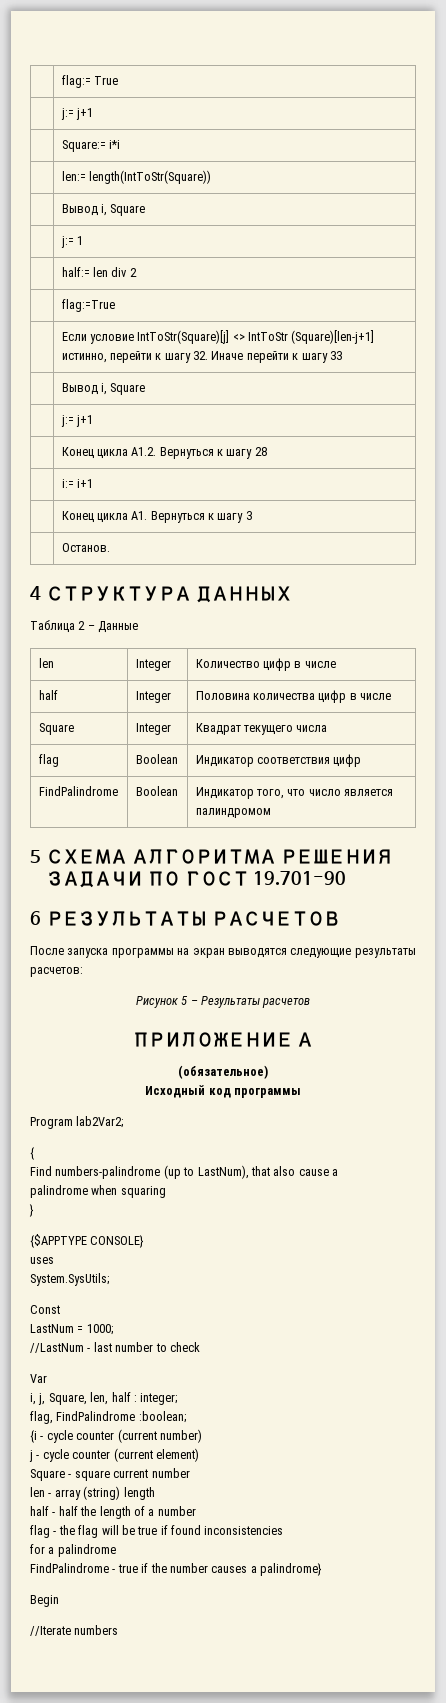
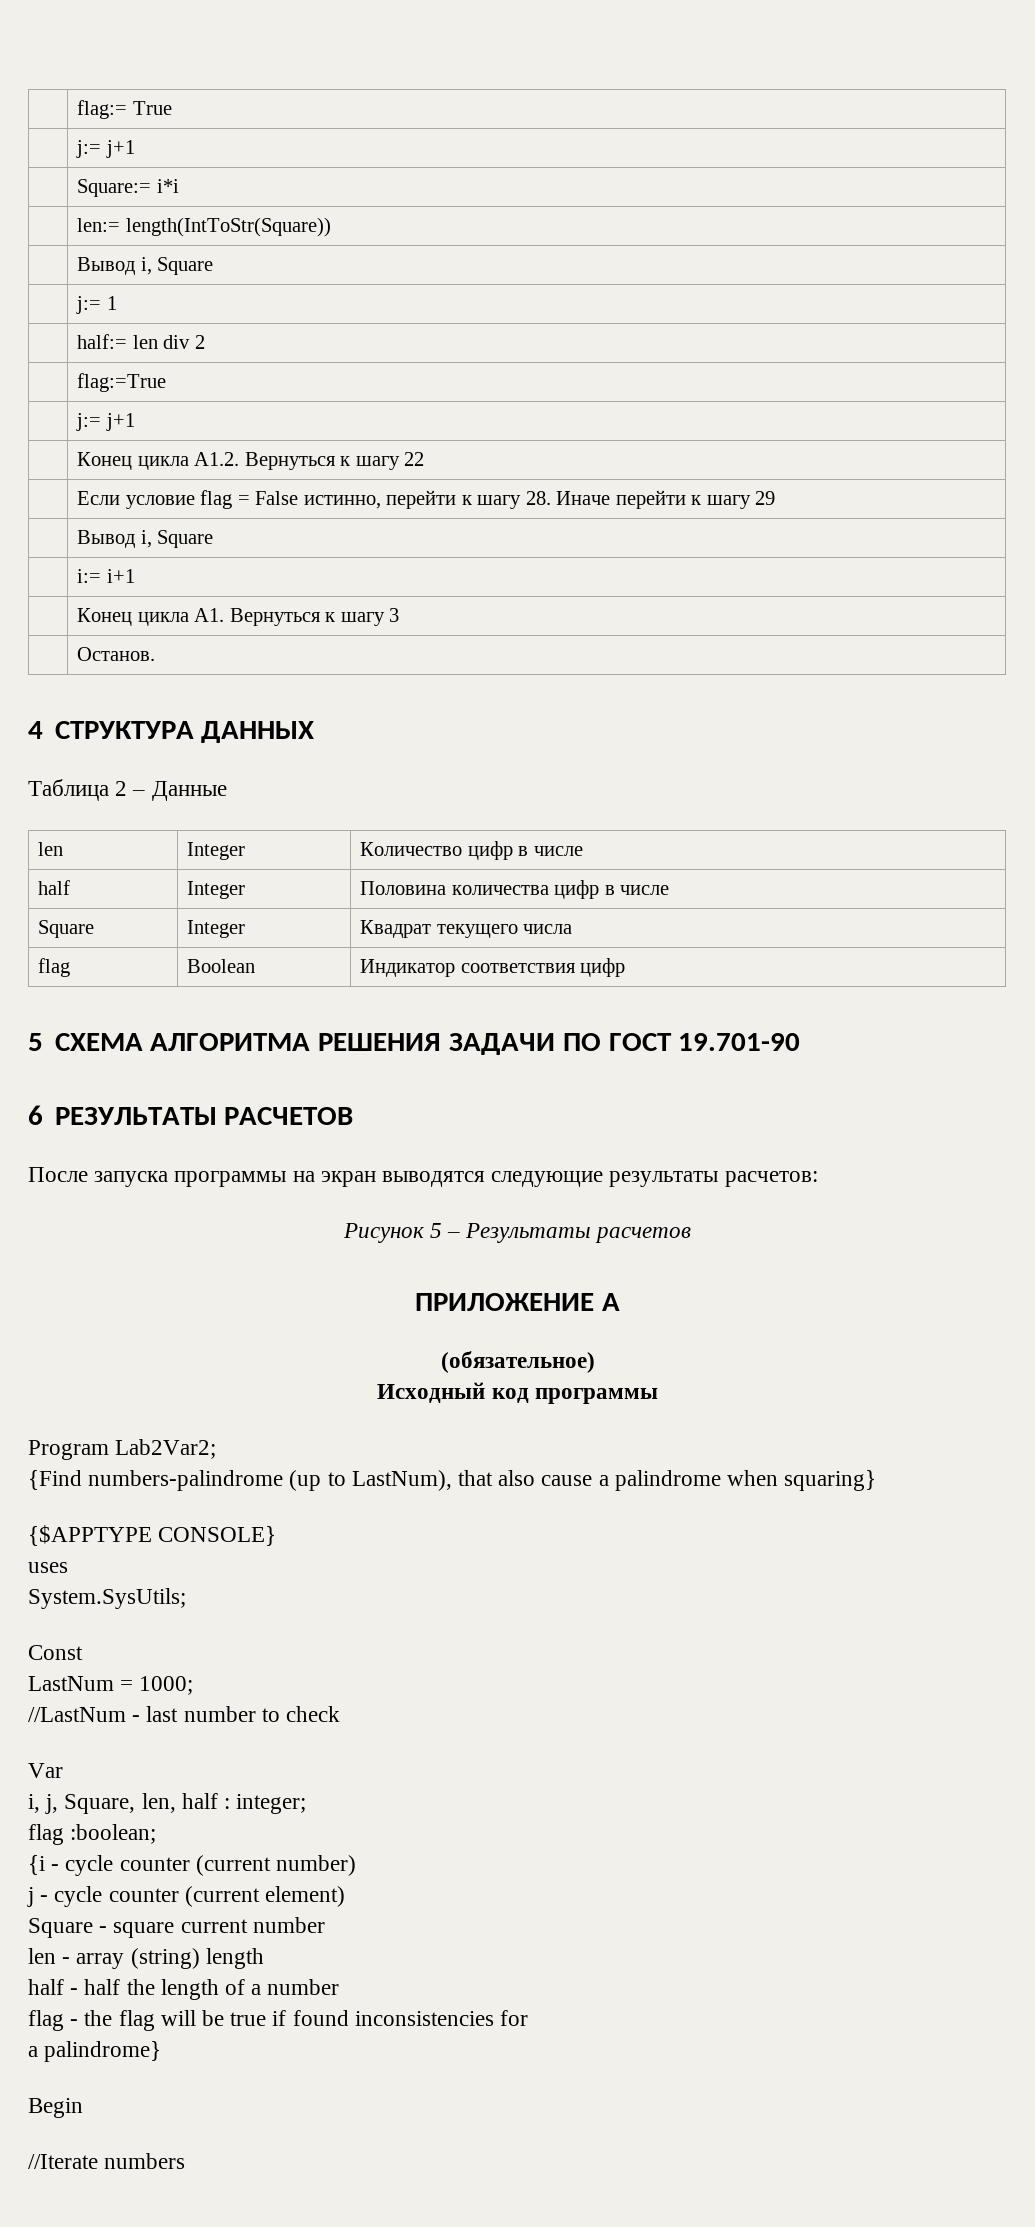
- | Если условие IntToStr(Square)[j] <> IntToStr (Square)[len-j+1] истинно, перейти к шагу 32. Иначе перейти к шагу 33
- | Вывод i, Square
- | Конец цикла А1.2. Вернуться к шагу 28
+ | Конец цикла А1.2. Вернуться к шагу 22
+ | Если условие flag = False истинно, перейти к шагу 28. Иначе перейти к шагу 29
+ | Вывод i, Square
- FindPalindrome | Boolean | Индикатор того, что число является палиндромом
- Program lab2Var2;
- {
- Find numbers-palindrome (up to LastNum), that also cause a
- palindrome when squaring
- }
+ Program Lab2Var2;
+ {Find numbers-palindrome (up to LastNum), that also cause a palindrome when squaring}
- flag, FindPalindrome :boolean;
+ flag :boolean;
- flag - the flag will be true if found inconsistencies
- for a palindrome
- FindPalindrome - true if the number causes a palindrome}
+ flag - the flag will be true if found inconsistencies for
+ a palindrome}

